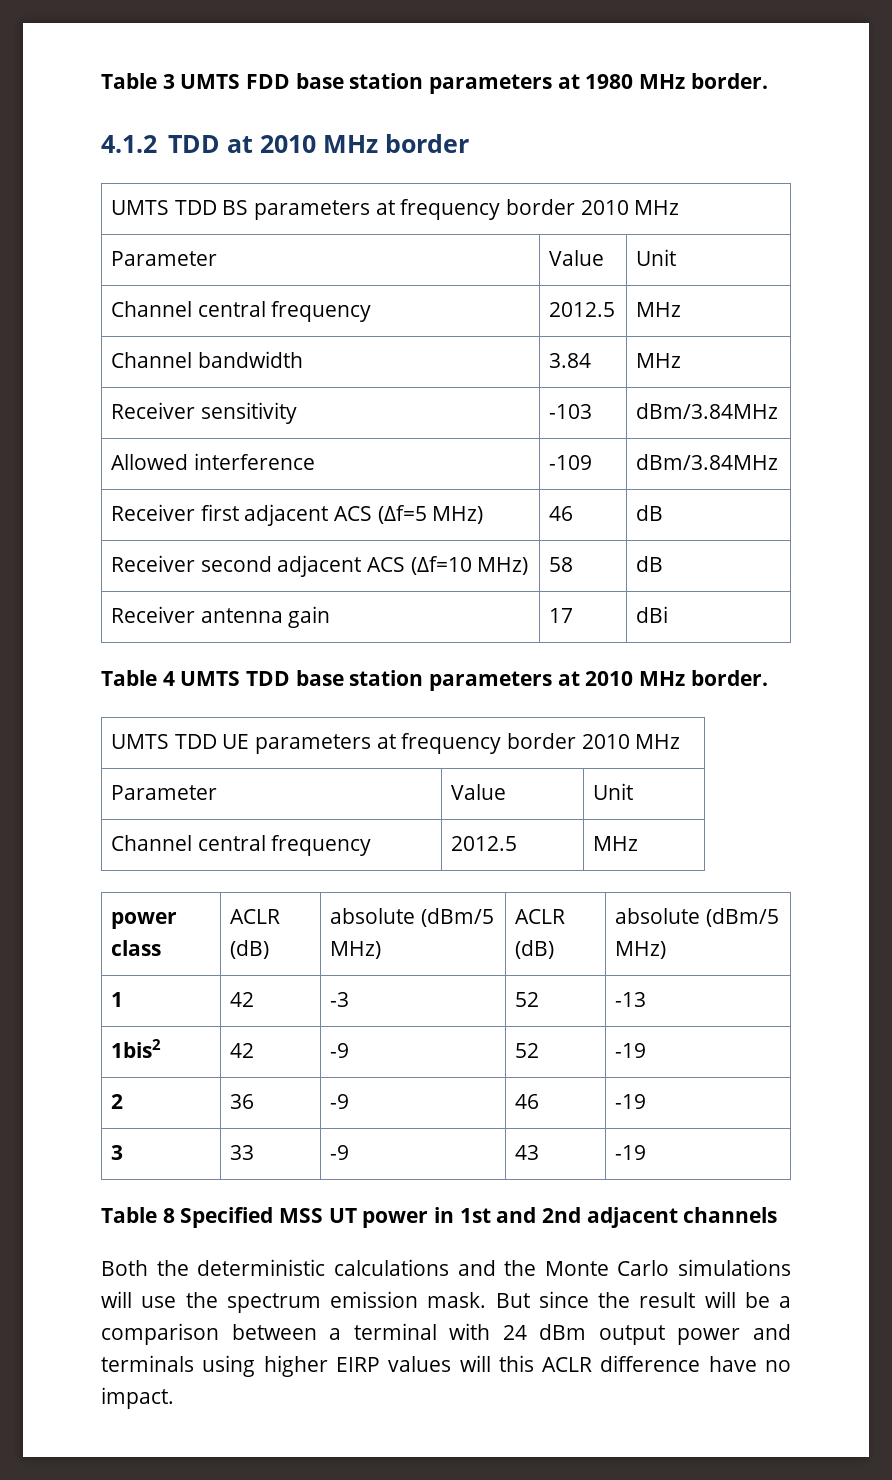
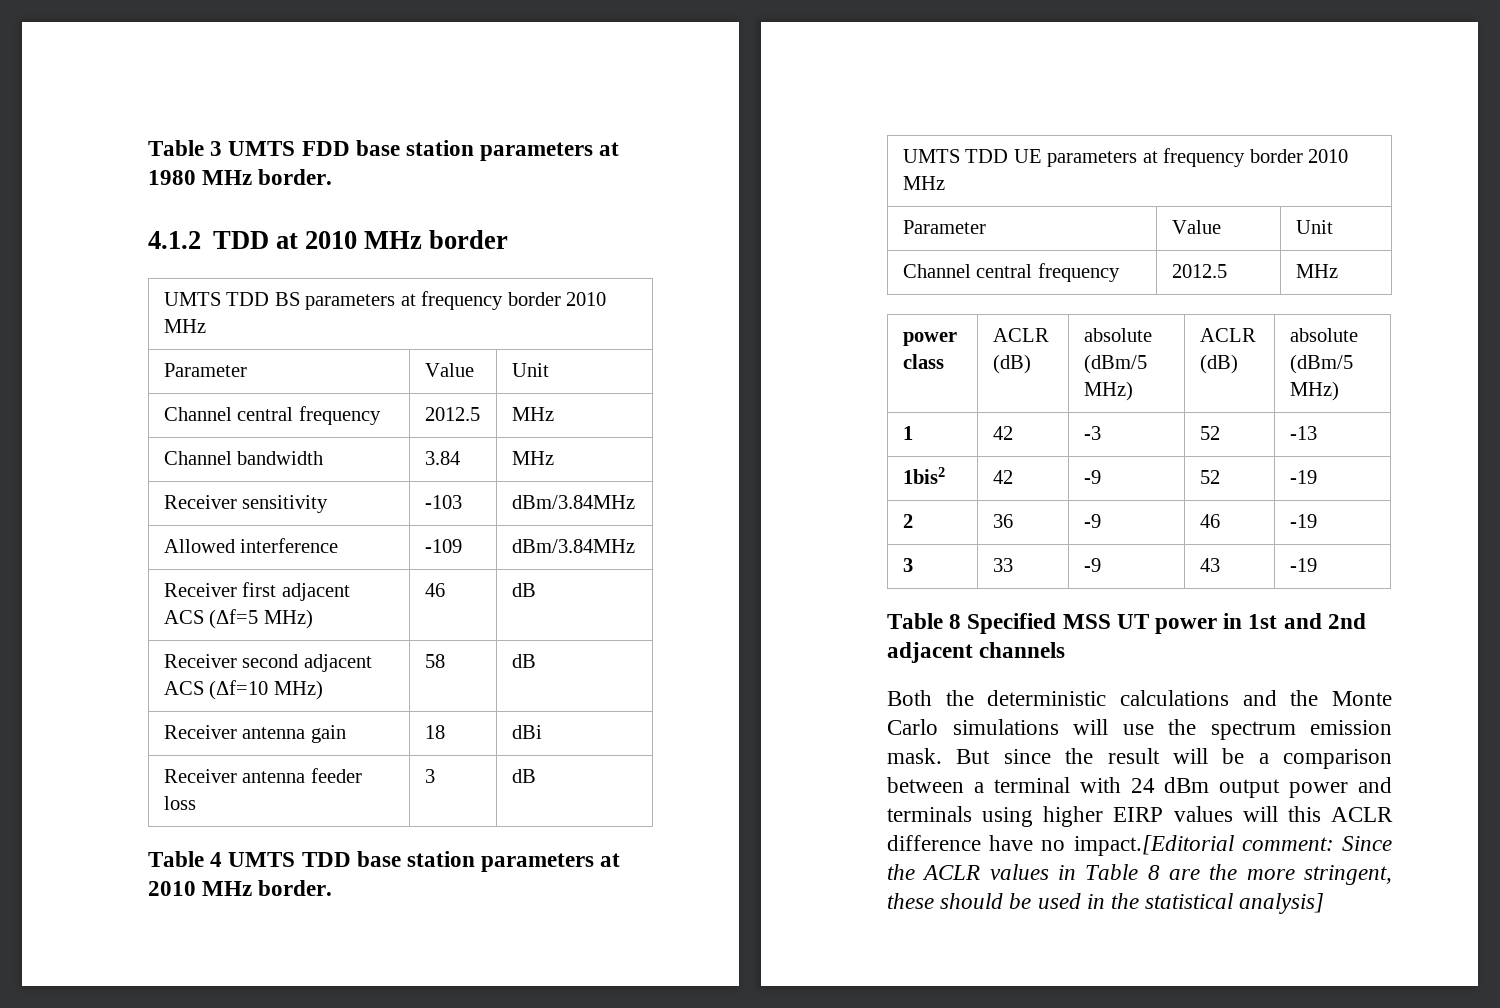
- Receiver antenna gain | 17 | dBi
+ Receiver antenna gain | 18 | dBi
+ Receiver antenna feeder loss | 3 | dB
- But since the result will be a comparison between a terminal with 24 dBm output power and terminals using higher EIRP values will this ACLR difference have no impact.
+ But since the result will be a comparison between a terminal with 24 dBm output power and terminals using higher EIRP values will this ACLR difference have no impact.[Editorial comment: Since the ACLR values in Table 8 are the more stringent, these should be used in the statistical analysis]

